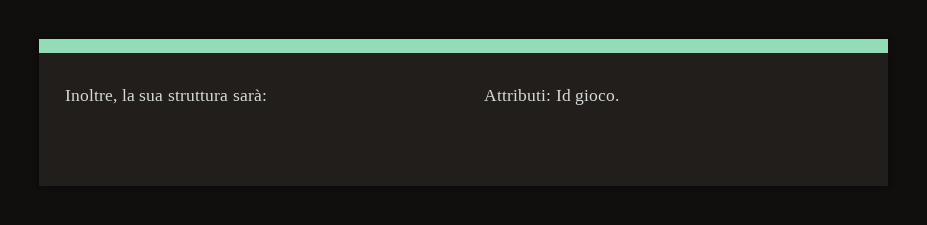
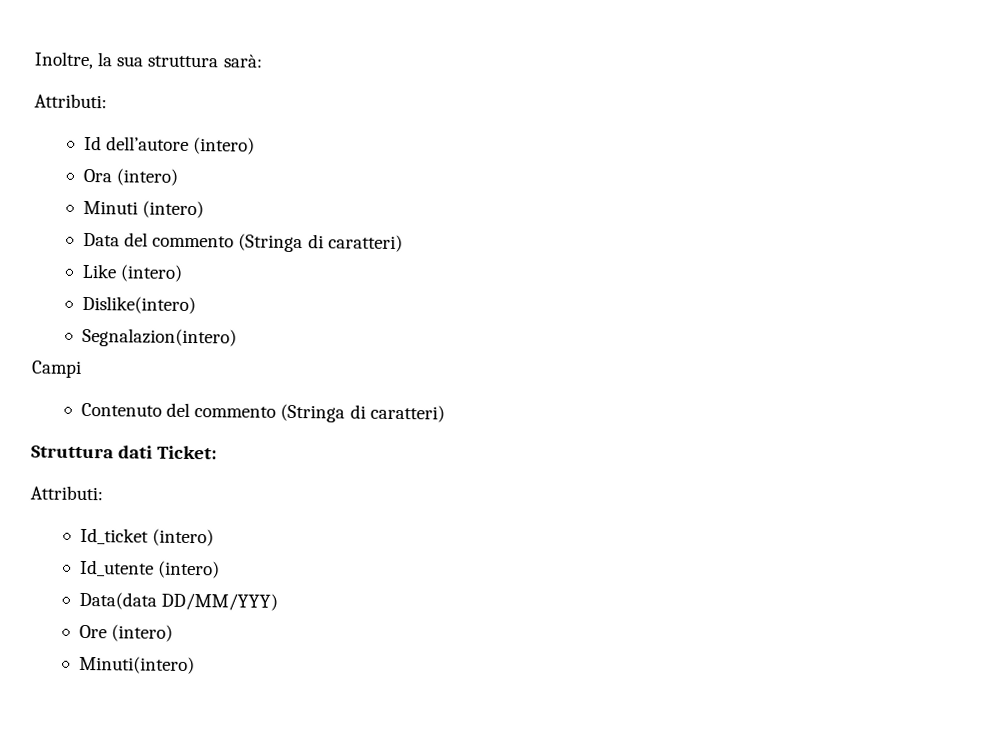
  Inoltre, la sua struttura sarà:
- Attributi: Id gioco.
+ Attributi:
+ Id dell’autore (intero)
+ Ora (intero)
+ Minuti (intero)
+ Data del commento (Stringa di caratteri)
+ Like (intero)
+ Dislike(intero)
+ Segnalazion(intero)
+ Campi
+ Contenuto del commento (Stringa di caratteri)
+ Struttura dati Ticket:
+ Attributi:
+ Id_ticket (intero)
+ Id_utente (intero)
+ Data(data DD/MM/YYY)
+ Ore (intero)
+ Minuti(intero)

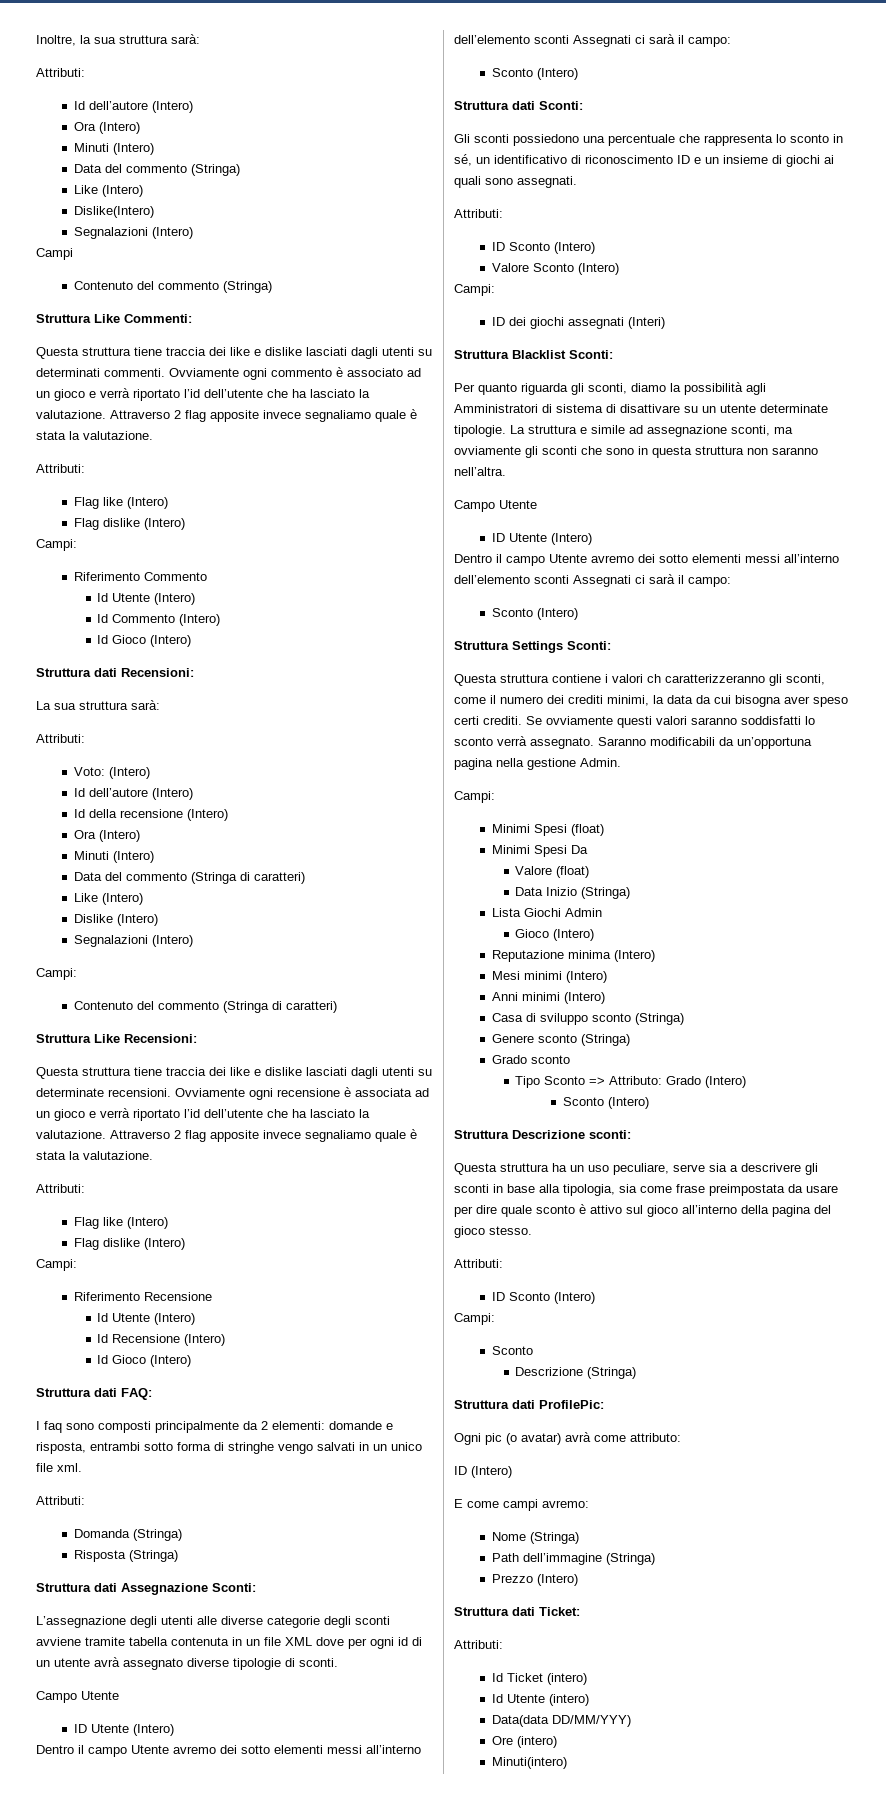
  Inoltre, la sua struttura sarà:
  Attributi:
- Id dell’autore (intero)
- Ora (intero)
- Minuti (intero)
+ Id dell’autore (Intero)
+ Ora (Intero)
+ Minuti (Intero)
+ Data del commento (Stringa)
+ Like (Intero)
+ Dislike(Intero)
+ Segnalazioni (Intero)
+ Campi
+ Contenuto del commento (Stringa)
+ Struttura Like Commenti:
+ Questa struttura tiene traccia dei like e dislike lasciati dagli utenti su determinati commenti. Ovviamente ogni commento è associato ad un gioco e verrà riportato l’id dell’utente che ha lasciato la valutazione. Attraverso 2 flag apposite invece segnaliamo quale è stata la valutazione.
+ Attributi:
+ Flag like (Intero)
+ Flag dislike (Intero)
+ Campi:
+ Riferimento Commento
+ Id Utente (Intero)
+ Id Commento (Intero)
+ Id Gioco (Intero)
+ Struttura dati Recensioni:
+ La sua struttura sarà:
+ Attributi:
+ Voto: (Intero)
+ Id dell’autore (Intero)
+ Id della recensione (Intero)
+ Ora (Intero)
+ Minuti (Intero)
  Data del commento (Stringa di caratteri)
- Like (intero)
- Dislike(intero)
- Segnalazion(intero)
- Campi
+ Like (Intero)
+ Dislike (Intero)
+ Segnalazioni (Intero)
+ Campi:
+ Struttura Like Recensioni:
+ Questa struttura tiene traccia dei like e dislike lasciati dagli utenti su determinate recensioni. Ovviamente ogni recensione è associata ad un gioco e verrà riportato l’id dell’utente che ha lasciato la valutazione. Attraverso 2 flag apposite invece segnaliamo quale è stata la valutazione.
+ Attributi:
+ Flag like (Intero)
+ Flag dislike (Intero)
+ Campi:
+ Riferimento Recensione
+ Id Utente (Intero)
+ Id Recensione (Intero)
+ Id Gioco (Intero)
+ Struttura dati FAQ:
+ I faq sono composti principalmente da 2 elementi: domande e risposta, entrambi sotto forma di stringhe vengo salvati in un unico file xml.
+ Attributi:
+ Domanda (Stringa)
+ Risposta (Stringa)
+ Struttura dati Assegnazione Sconti:
+ L’assegnazione degli utenti alle diverse categorie degli sconti avviene tramite tabella contenuta in un file XML dove per ogni id di un utente avrà assegnato diverse tipologie di sconti.
+ Campo Utente
+ ID Utente (Intero)
+ Dentro il campo Utente avremo dei sotto elementi messi all’interno dell’elemento sconti Assegnati ci sarà il campo:
+ Sconto (Intero)
+ Struttura dati Sconti:
+ Gli sconti possiedono una percentuale che rappresenta lo sconto in sé, un identificativo di riconoscimento ID e un insieme di giochi ai quali sono assegnati.
+ Attributi:
+ ID Sconto (Intero)
+ Valore Sconto (Intero)
+ Campi:
+ ID dei giochi assegnati (Interi)
+ Struttura Blacklist Sconti:
+ Per quanto riguarda gli sconti, diamo la possibilità agli Amministratori di sistema di disattivare su un utente determinate tipologie. La struttura e simile ad assegnazione sconti, ma ovviamente gli sconti che sono in questa struttura non saranno nell’altra.
+ Campo Utente
+ ID Utente (Intero)
+ Dentro il campo Utente avremo dei sotto elementi messi all’interno dell’elemento sconti Assegnati ci sarà il campo:
+ Sconto (Intero)
+ Struttura Settings Sconti:
+ Questa struttura contiene i valori ch caratterizzeranno gli sconti, come il numero dei crediti minimi, la data da cui bisogna aver speso certi crediti. Se ovviamente questi valori saranno soddisfatti lo sconto verrà assegnato. Saranno modificabili da un’opportuna pagina nella gestione Admin.
+ Campi:
+ Minimi Spesi (float)
+ Minimi Spesi Da
+ Valore (float)
+ Data Inizio (Stringa)
+ Lista Giochi Admin
+ Gioco (Intero)
+ Reputazione minima (Intero)
+ Mesi minimi (Intero)
+ Anni minimi (Intero)
+ Casa di sviluppo sconto (Stringa)
+ Genere sconto (Stringa)
+ Grado sconto
+ Tipo Sconto => Attributo: Grado (Intero)
+ Sconto (Intero)
+ Struttura Descrizione sconti:
+ Questa struttura ha un uso peculiare, serve sia a descrivere gli sconti in base alla tipologia, sia come frase preimpostata da usare per dire quale sconto è attivo sul gioco all’interno della pagina del gioco stesso.
+ Attributi:
+ ID Sconto (Intero)
+ Campi:
+ Sconto
+ Descrizione (Stringa)
+ Struttura dati ProfilePic:
+ Ogni pic (o avatar) avrà come attributo:
+ ID (Intero)
+ E come campi avremo:
+ Nome (Stringa)
+ Path dell’immagine (Stringa)
+ Prezzo (Intero)
- Id_ticket (intero)
- Id_utente (intero)
+ Id Ticket (intero)
+ Id Utente (intero)

